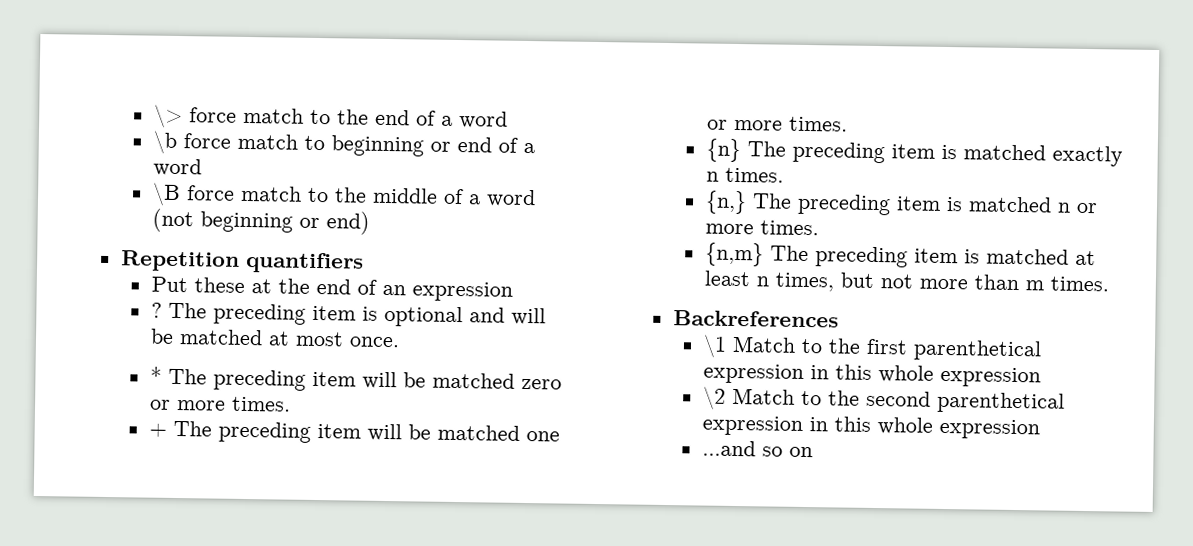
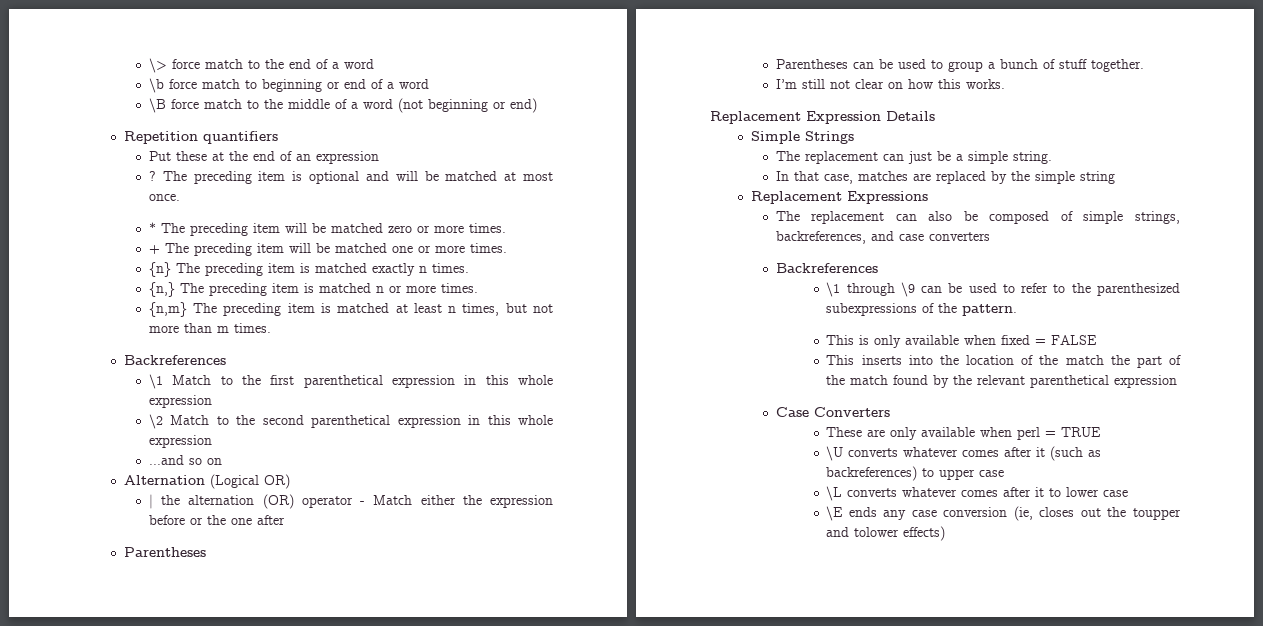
+ Alternation (Logical OR)
+ | the alternation (OR) operator - Match either the expression before or the one after
+ Parentheses
+ Parentheses can be used to group a bunch of stuff together.
+ I’m still not clear on how this works.
+ Replacement Expression Details
+ Simple Strings
+ The replacement can just be a simple string.
+ In that case, matches are replaced by the simple string
+ Replacement Expressions
+ The replacement can also be composed of simple strings, backreferences, and case converters
+ Backreferences
+ \1 through \9 can be used to refer to the parenthesized subexpressions of the pattern.
+ This is only available when fixed = FALSE
+ This inserts into the location of the match the part of the match found by the relevant parenthetical expression
+ Case Converters
+ These are only available when perl = TRUE
+ \U converts whatever comes after it (such as backreferences) to upper case
+ \L converts whatever comes after it to lower case
+ \E ends any case conversion (ie, closes out the toupper and tolower effects)

